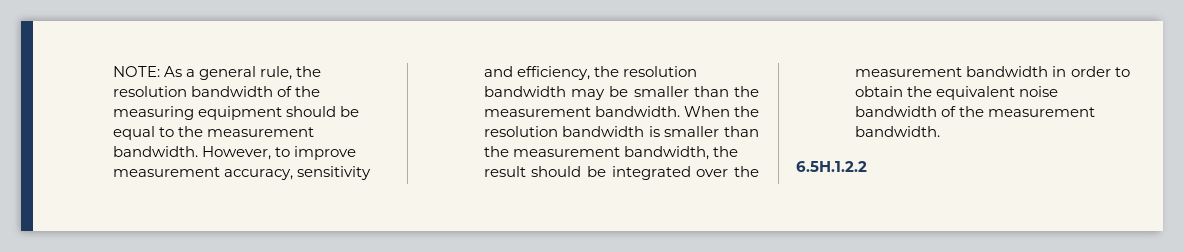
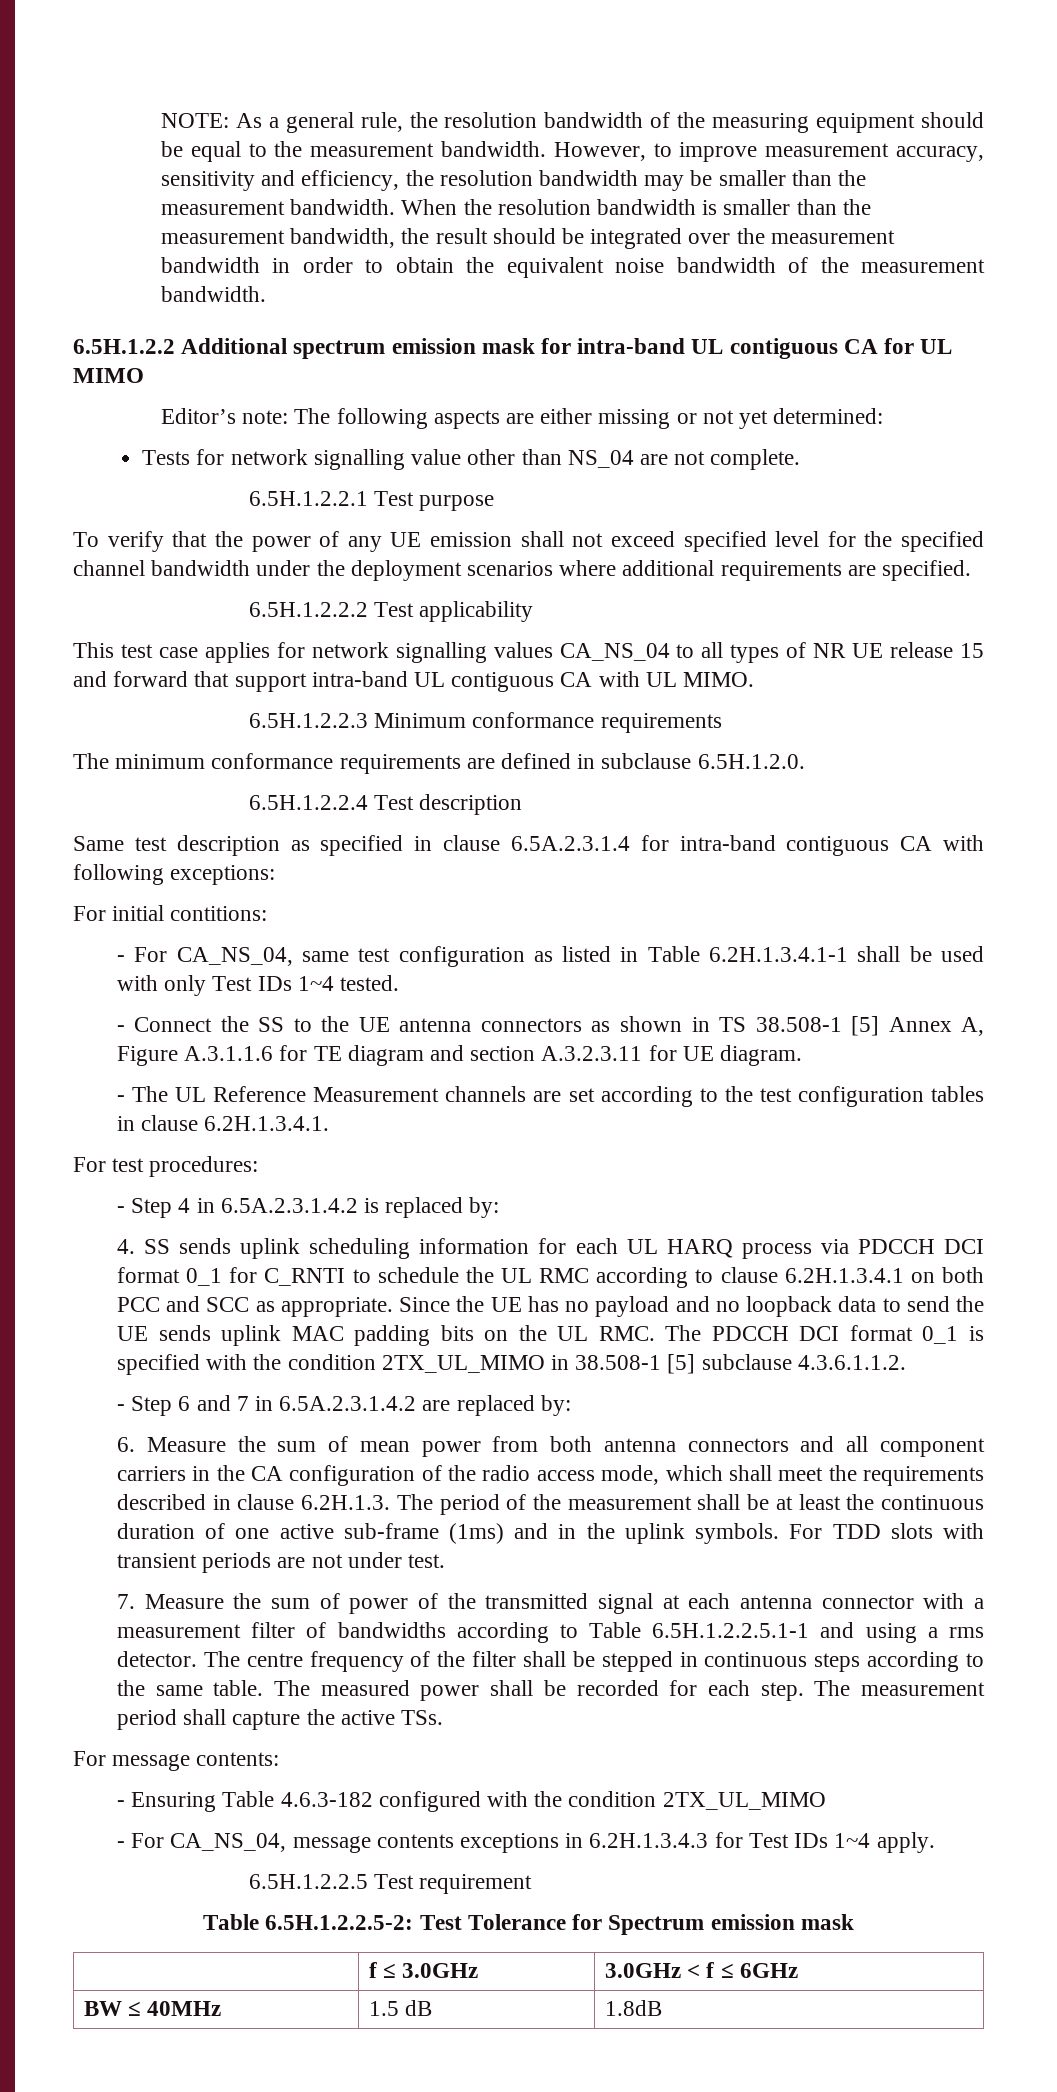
- 6.5H.1.2.2
+ 6.5H.1.2.2 Additional spectrum emission mask for intra-band UL contiguous CA for UL MIMO
+ Editor’s note: The following aspects are either missing or not yet determined:
+ Tests for network signalling value other than NS_04 are not complete.
+ 6.5H.1.2.2.1 Test purpose
+ To verify that the power of any UE emission shall not exceed specified level for the specified channel bandwidth under the deployment scenarios where additional requirements are specified.
+ 6.5H.1.2.2.2 Test applicability
+ This test case applies for network signalling values CA_NS_04 to all types of NR UE release 15 and forward that support intra-band UL contiguous CA with UL MIMO.
+ 6.5H.1.2.2.3 Minimum conformance requirements
+ The minimum conformance requirements are defined in subclause 6.5H.1.2.0.
+ 6.5H.1.2.2.4 Test description
+ Same test description as specified in clause 6.5A.2.3.1.4 for intra-band contiguous CA with following exceptions:
+ For initial contitions:
+ - For CA_NS_04, same test configuration as listed in Table 6.2H.1.3.4.1-1 shall be used with only Test IDs 1~4 tested.
+ - Connect the SS to the UE antenna connectors as shown in TS 38.508-1 [5] Annex A, Figure A.3.1.1.6 for TE diagram and section A.3.2.3.11 for UE diagram.
+ - The UL Reference Measurement channels are set according to the test configuration tables in clause 6.2H.1.3.4.1.
+ For test procedures:
+ - Step 4 in 6.5A.2.3.1.4.2 is replaced by:
+ 4. SS sends uplink scheduling information for each UL HARQ process via PDCCH DCI format 0_1 for C_RNTI to schedule the UL RMC according to clause 6.2H.1.3.4.1 on both PCC and SCC as appropriate. Since the UE has no payload and no loopback data to send the UE sends uplink MAC padding bits on the UL RMC. The PDCCH DCI format 0_1 is specified with the condition 2TX_UL_MIMO in 38.508-1 [5] subclause 4.3.6.1.1.2.
+ - Step 6 and 7 in 6.5A.2.3.1.4.2 are replaced by:
+ 6. Measure the sum of mean power from both antenna connectors and all component carriers in the CA configuration of the radio access mode, which shall meet the requirements described in clause 6.2H.1.3. The period of the measurement shall be at least the continuous duration of one active sub-frame (1ms) and in the uplink symbols. For TDD slots with transient periods are not under test.
+ 7. Measure the sum of power of the transmitted signal at each antenna connector with a measurement filter of bandwidths according to Table 6.5H.1.2.2.5.1-1 and using a rms detector. The centre frequency of the filter shall be stepped in continuous steps according to the same table. The measured power shall be recorded for each step. The measurement period shall capture the active TSs.
+ For message contents:
+ - Ensuring Table 4.6.3-182 configured with the condition 2TX_UL_MIMO
+ - For CA_NS_04, message contents exceptions in 6.2H.1.3.4.3 for Test IDs 1~4 apply.
+ 6.5H.1.2.2.5 Test requirement
+ Table 6.5H.1.2.2.5-2: Test Tolerance for Spectrum emission mask
+ | f ≤ 3.0GHz | 3.0GHz < f ≤ 6GHz
+ BW ≤ 40MHz | 1.5 dB | 1.8dB

